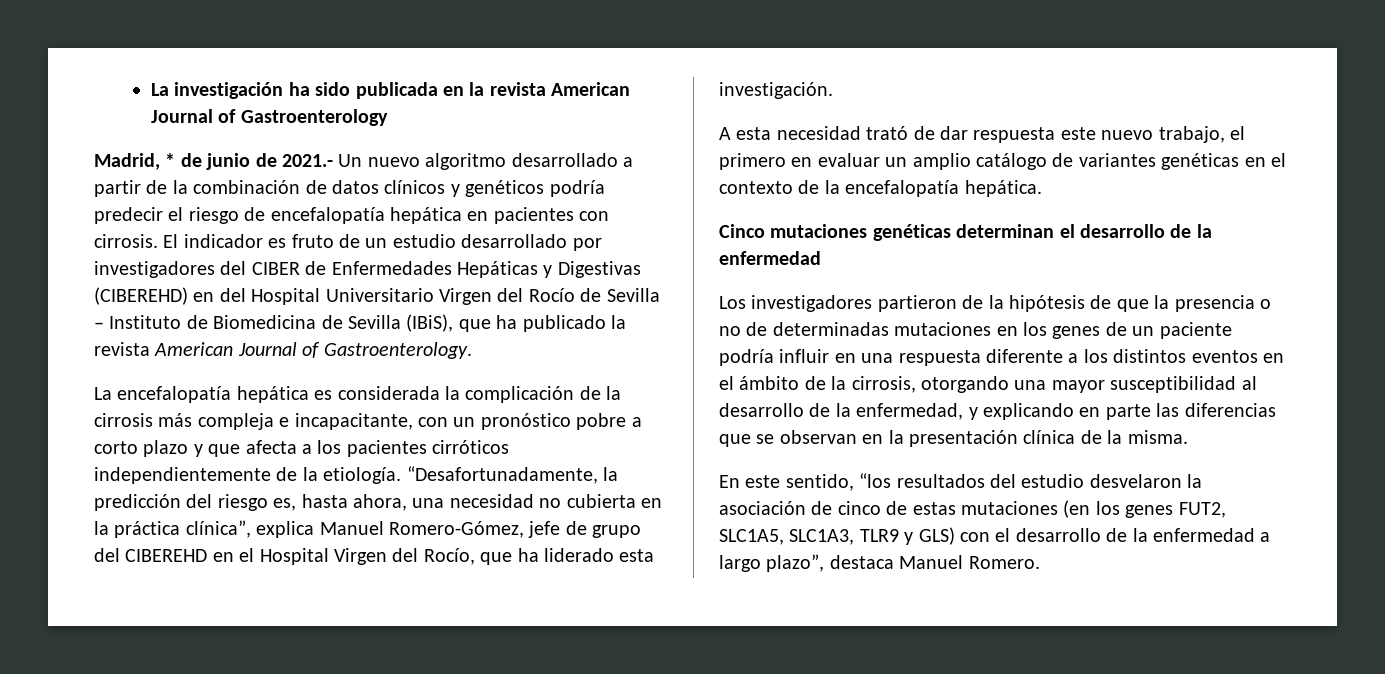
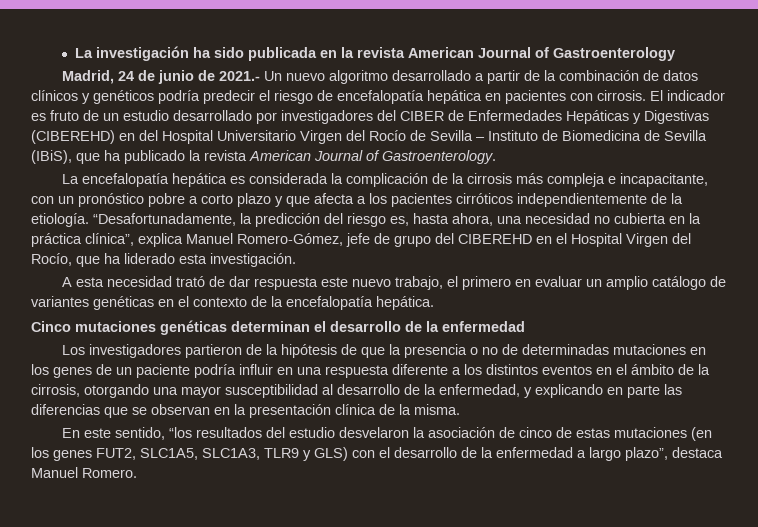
- Madrid, * de junio de 2021.- Un nuevo algoritmo desarrollado a partir de la combinación de datos clínicos y genéticos podría predecir el riesgo de encefalopatía hepática en pacientes con cirrosis.
+ Madrid, 24 de junio de 2021.- Un nuevo algoritmo desarrollado a partir de la combinación de datos clínicos y genéticos podría predecir el riesgo de encefalopatía hepática en pacientes con cirrosis.

